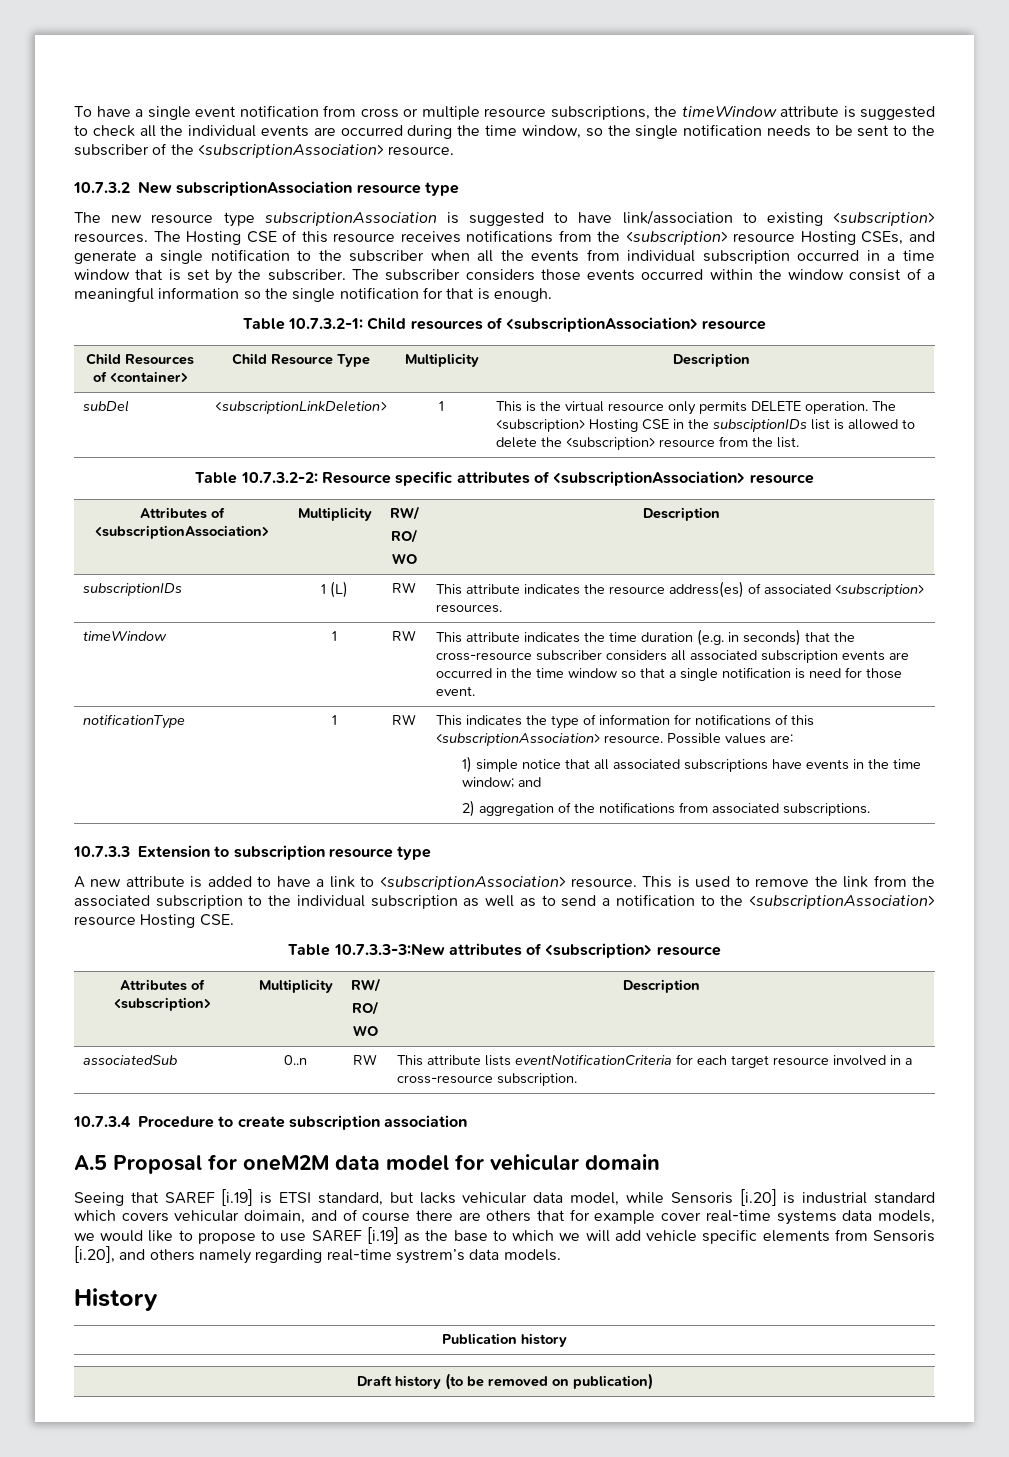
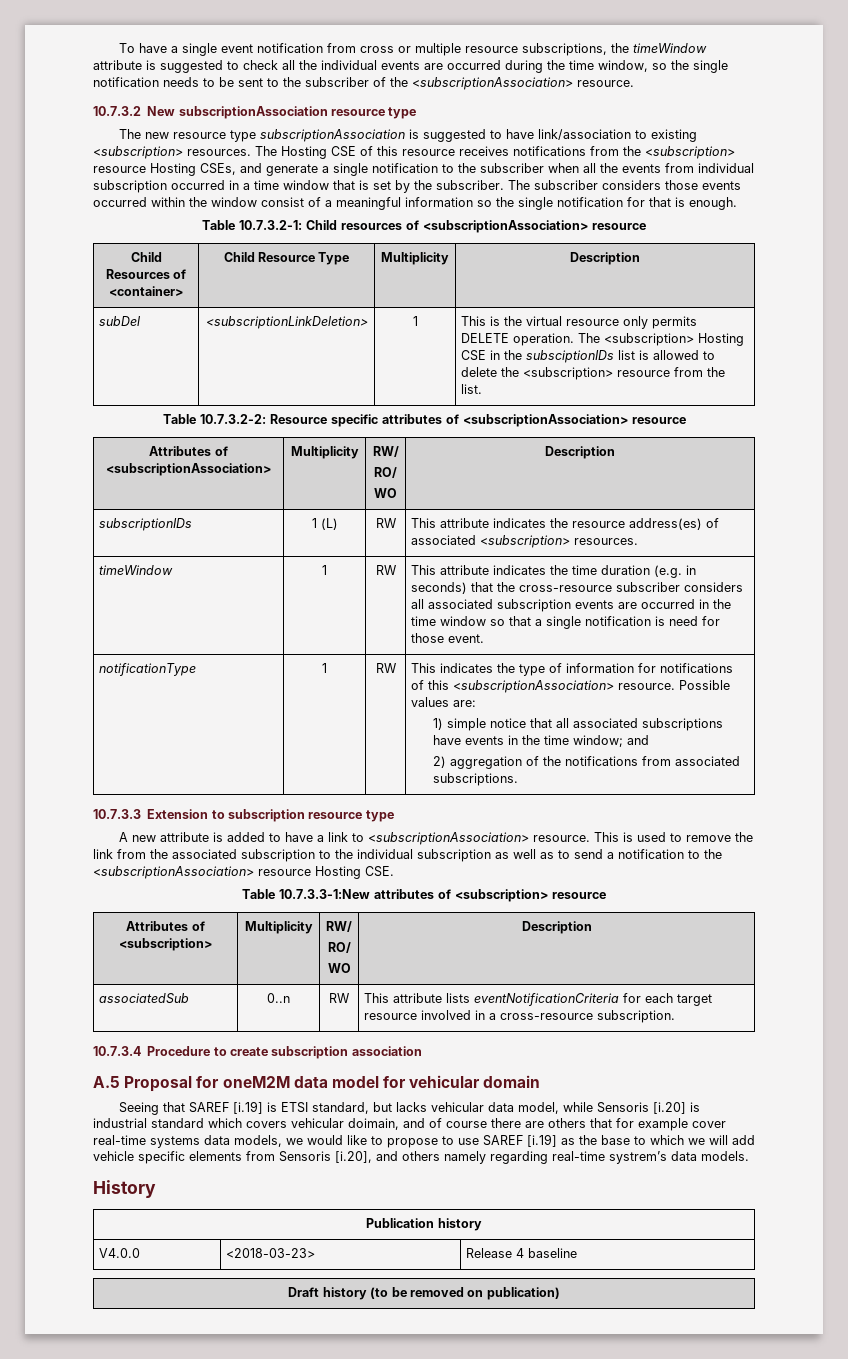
- Table 10.7.3.3-3:New attributes of <subscription> resource
+ Table 10.7.3.3-1:New attributes of <subscription> resource
+ V4.0.0 | <2018-03-23> | Release 4 baseline

